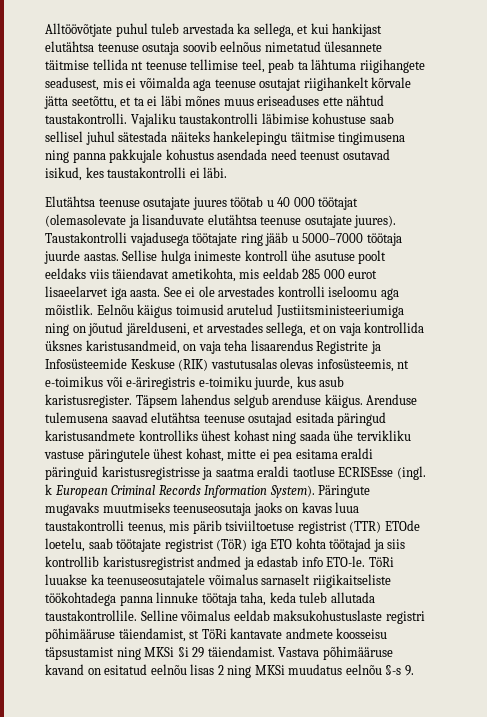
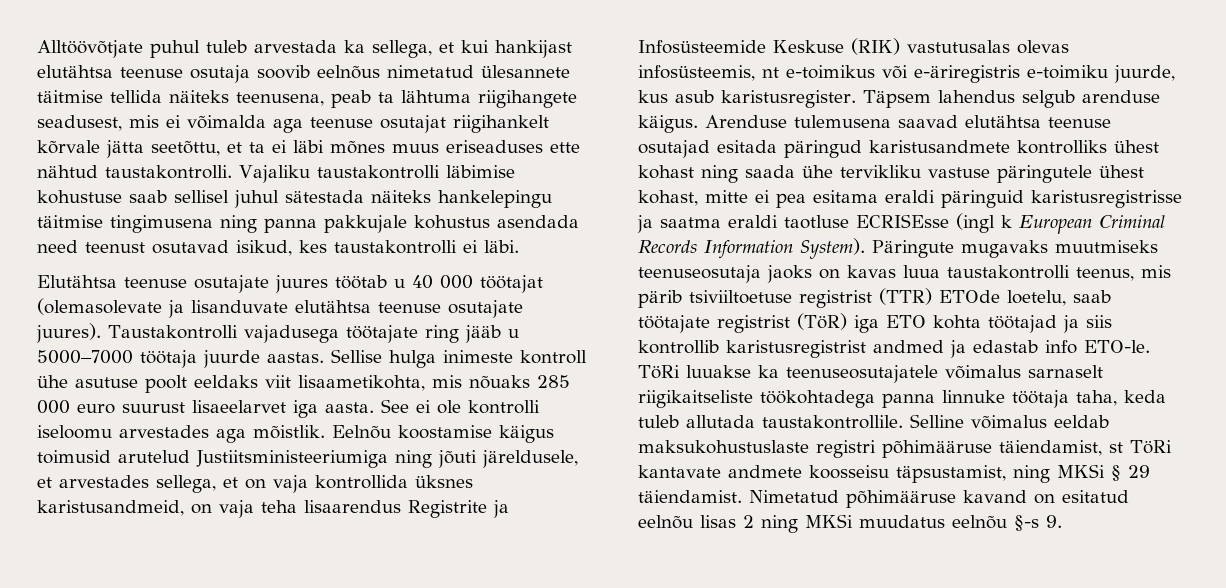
- Alltöövõtjate puhul tuleb arvestada ka sellega, et kui hankijast elutähtsa teenuse osutaja soovib eelnõus nimetatud ülesannete täitmise tellida nt teenuse tellimise teel, peab ta lähtuma riigihangete seadusest, mis ei võimalda aga teenuse osutajat riigihankelt kõrvale jätta seetõttu, et ta ei läbi mõnes muus eriseaduses ette nähtud taustakontrolli.
+ Alltöövõtjate puhul tuleb arvestada ka sellega, et kui hankijast elutähtsa teenuse osutaja soovib eelnõus nimetatud ülesannete täitmise tellida näiteks teenusena, peab ta lähtuma riigihangete seadusest, mis ei võimalda aga teenuse osutajat riigihankelt kõrvale jätta seetõttu, et ta ei läbi mõnes muus eriseaduses ette nähtud taustakontrolli.
- Sellise hulga inimeste kontroll ühe asutuse poolt eeldaks viis täiendavat ametikohta, mis eeldab 285 000 eurot lisaeelarvet iga aasta.
+ Sellise hulga inimeste kontroll ühe asutuse poolt eeldaks viit lisaametikohta, mis nõuaks 285 000 euro suurust lisaeelarvet iga aasta.
- See ei ole arvestades kontrolli iseloomu aga mõistlik.
+ See ei ole kontrolli iseloomu arvestades aga mõistlik.
- Eelnõu käigus toimusid arutelud Justiitsministeeriumiga ning on jõutud järelduseni, et arvestades sellega, et on vaja kontrollida üksnes karistusandmeid, on vaja teha lisaarendus Registrite ja Infosüsteemide Keskuse (RIK) vastutusalas olevas infosüsteemis, nt e-toimikus või e-äriregistris e-toimiku juurde, kus asub karistusregister.
+ Eelnõu koostamise käigus toimusid arutelud Justiitsministeeriumiga ning jõuti järeldusele, et arvestades sellega, et on vaja kontrollida üksnes karistusandmeid, on vaja teha lisaarendus Registrite ja Infosüsteemide Keskuse (RIK) vastutusalas olevas infosüsteemis, nt e-toimikus või e-äriregistris e-toimiku juurde, kus asub karistusregister.
- Arenduse tulemusena saavad elutähtsa teenuse osutajad esitada päringud karistusandmete kontrolliks ühest kohast ning saada ühe tervikliku vastuse päringutele ühest kohast, mitte ei pea esitama eraldi päringuid karistusregistrisse ja saatma eraldi taotluse ECRISEsse (ingl. k European Criminal Records Information System).
+ Arenduse tulemusena saavad elutähtsa teenuse osutajad esitada päringud karistusandmete kontrolliks ühest kohast ning saada ühe tervikliku vastuse päringutele ühest kohast, mitte ei pea esitama eraldi päringuid karistusregistrisse ja saatma eraldi taotluse ECRISEsse (ingl k European Criminal Records Information System).
- Selline võimalus eeldab maksukohustuslaste registri põhimääruse täiendamist, st TöRi kantavate andmete koosseisu täpsustamist ning MKSi §i 29 täiendamist.
+ Selline võimalus eeldab maksukohustuslaste registri põhimääruse täiendamist, st TöRi kantavate andmete koosseisu täpsustamist, ning MKSi § 29 täiendamist.
- Vastava põhimääruse kavand on esitatud eelnõu lisas 2 ning MKSi muudatus eelnõu §-s 9.
+ Nimetatud põhimääruse kavand on esitatud eelnõu lisas 2 ning MKSi muudatus eelnõu §-s 9.

